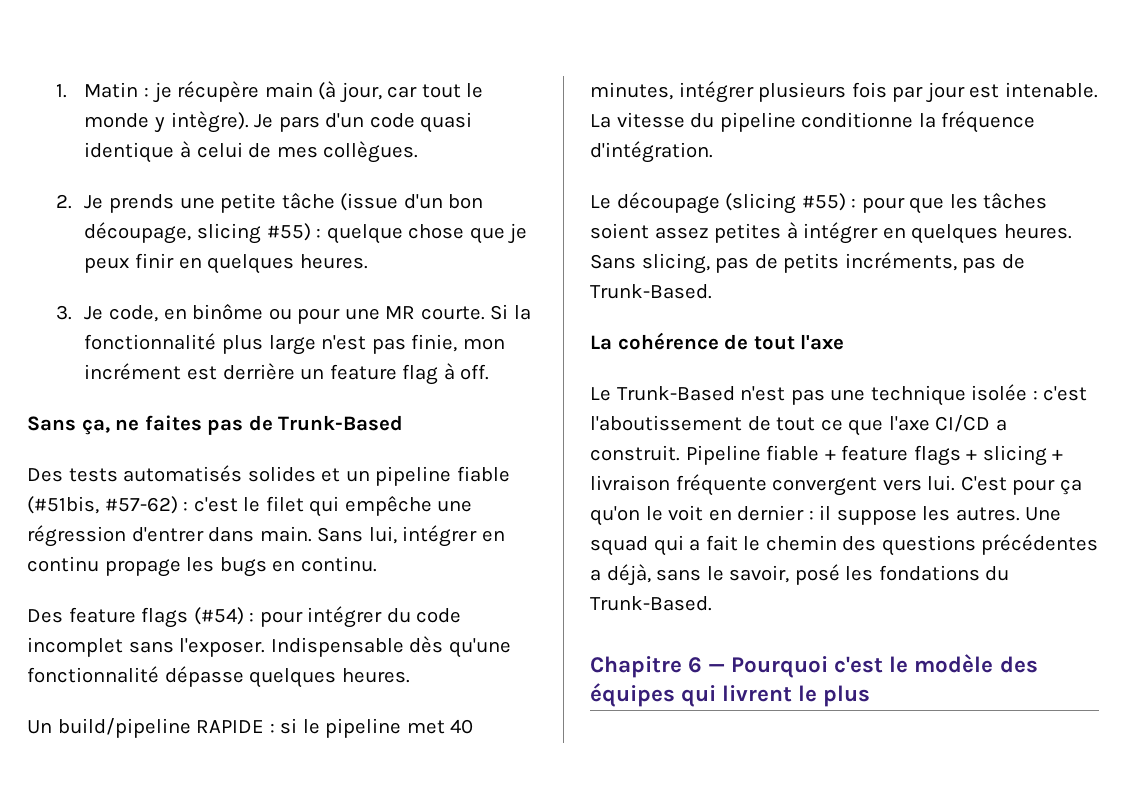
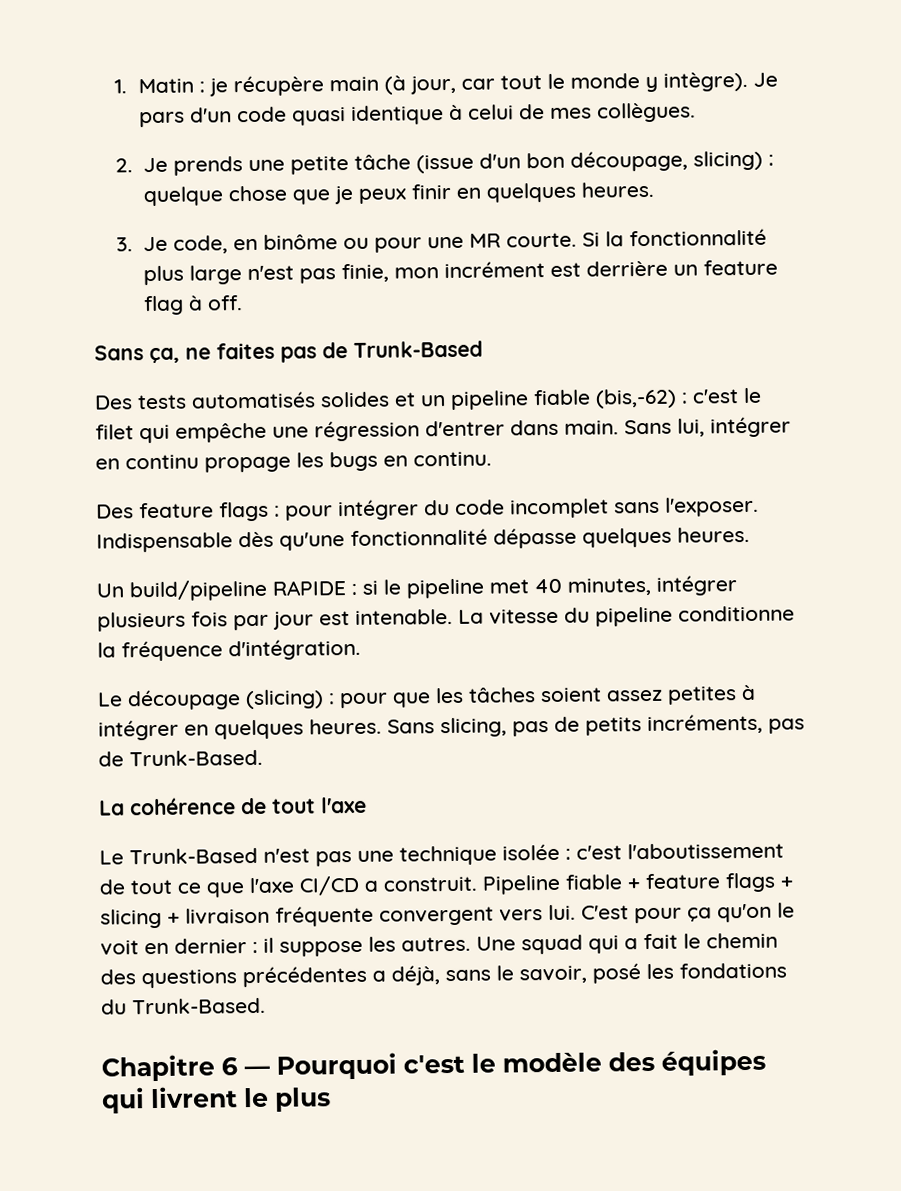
- 2. Je prends une petite tâche (issue d'un bon découpage, slicing #55) : quelque chose que je peux finir en quelques heures.
+ 2. Je prends une petite tâche (issue d'un bon découpage, slicing) : quelque chose que je peux finir en quelques heures.
- Des tests automatisés solides et un pipeline fiable (#51bis, #57-62) : c'est le filet qui empêche une régression d'entrer dans main.
+ Des tests automatisés solides et un pipeline fiable (bis,-62) : c'est le filet qui empêche une régression d'entrer dans main.
- Des feature flags (#54) : pour intégrer du code incomplet sans l'exposer.
+ Des feature flags : pour intégrer du code incomplet sans l'exposer.
- Le découpage (slicing #55) : pour que les tâches soient assez petites à intégrer en quelques heures.
+ Le découpage (slicing) : pour que les tâches soient assez petites à intégrer en quelques heures.

